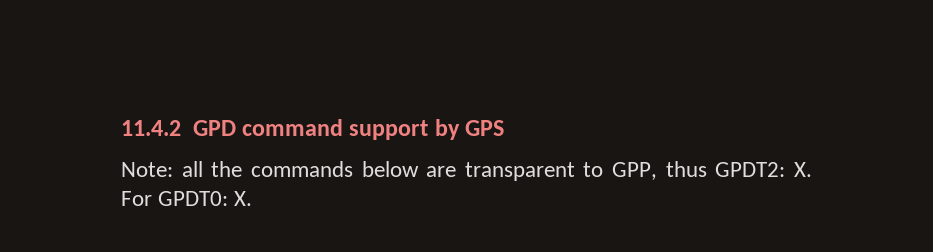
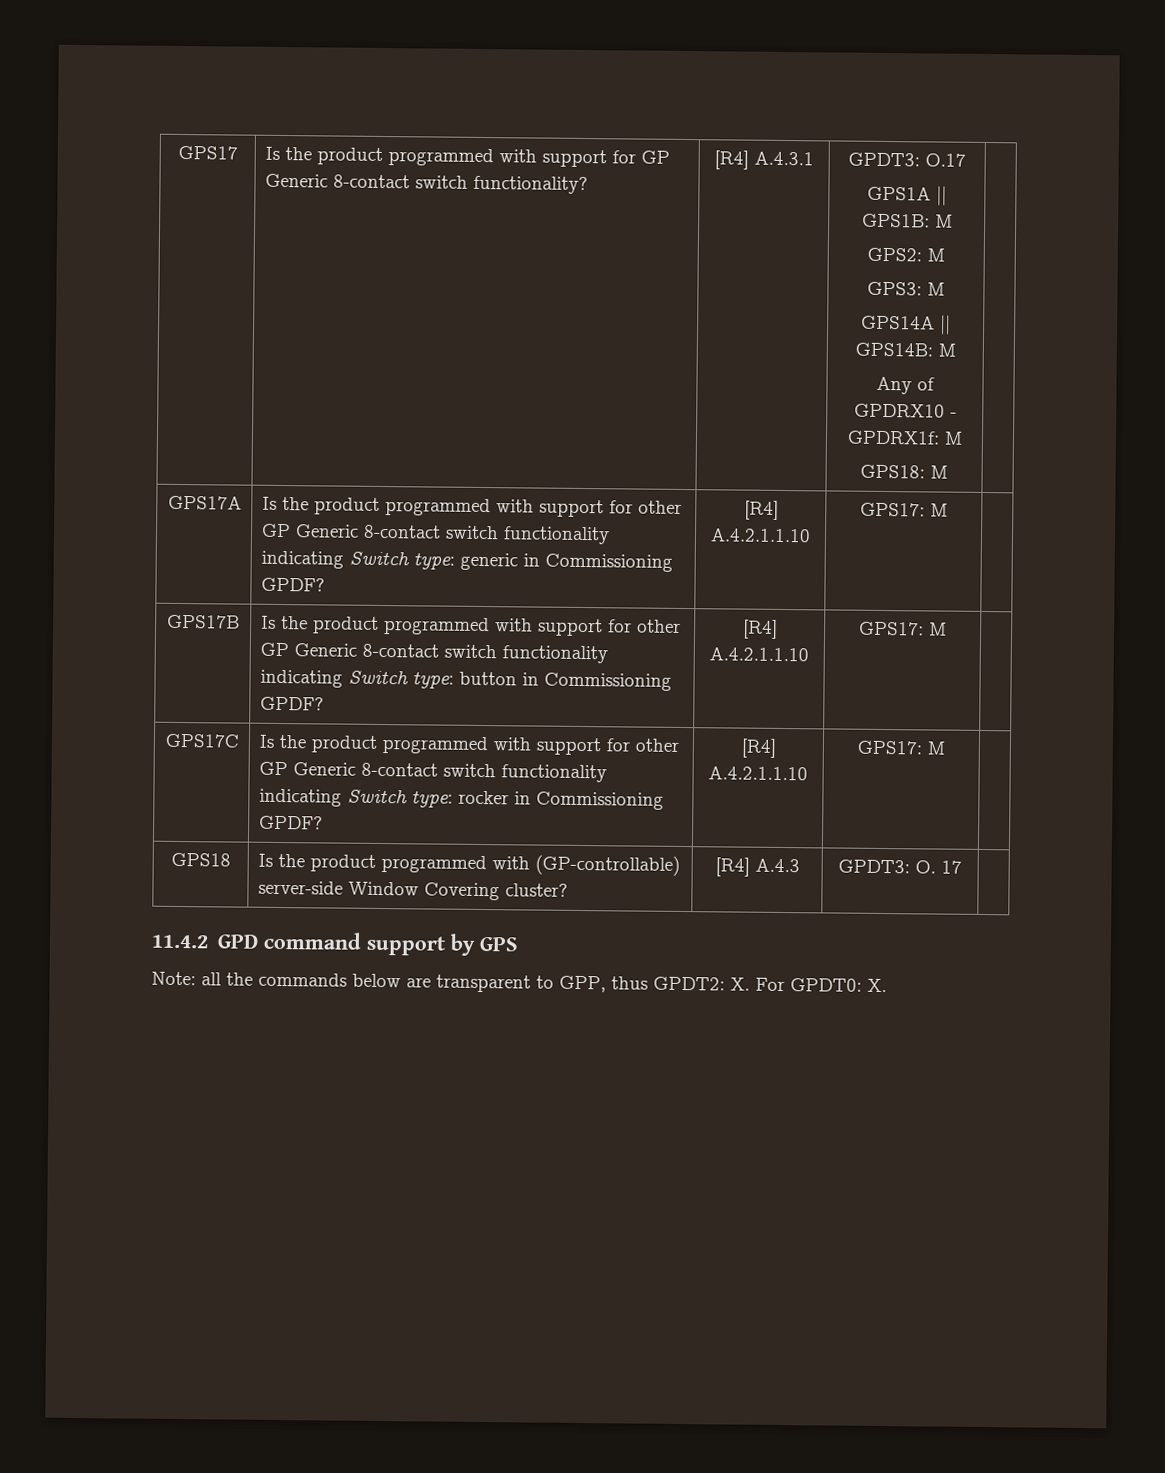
+ GPS17 | Is the product programmed with support for GP Generic 8-contact switch functionality? | [R4] A.4.3.1 | GPDT3: O.17
+ GPS1A || GPS1B: M
+ GPS2: M
+ GPS3: M
+ GPS14A || GPS14B: M
+ Any of GPDRX10 - GPDRX1f: M
+ GPS18: M |
+ GPS17A | Is the product programmed with support for other GP Generic 8-contact switch functionality indicating Switch type: generic in Commissioning GPDF? | [R4] A.4.2.1.1.10 | GPS17: M |
+ GPS17B | Is the product programmed with support for other GP Generic 8-contact switch functionality indicating Switch type: button in Commissioning GPDF? | [R4] A.4.2.1.1.10 | GPS17: M |
+ GPS17C | Is the product programmed with support for other GP Generic 8-contact switch functionality indicating Switch type: rocker in Commissioning GPDF? | [R4] A.4.2.1.1.10 | GPS17: M |
+ GPS18 | Is the product programmed with (GP-controllable) server-side Window Covering cluster? | [R4] A.4.3 | GPDT3: O. 17 |

